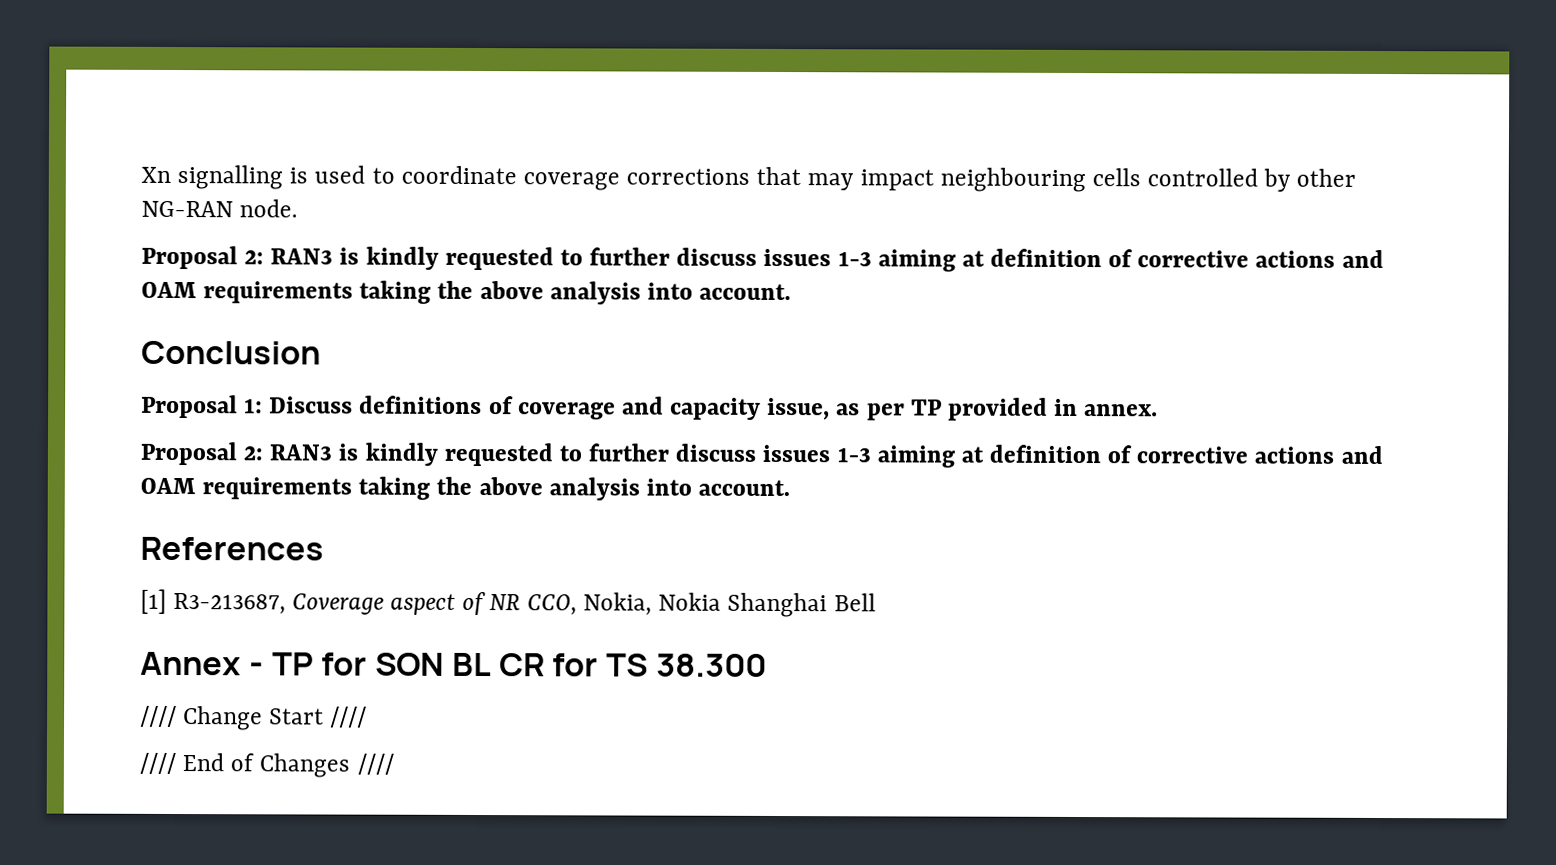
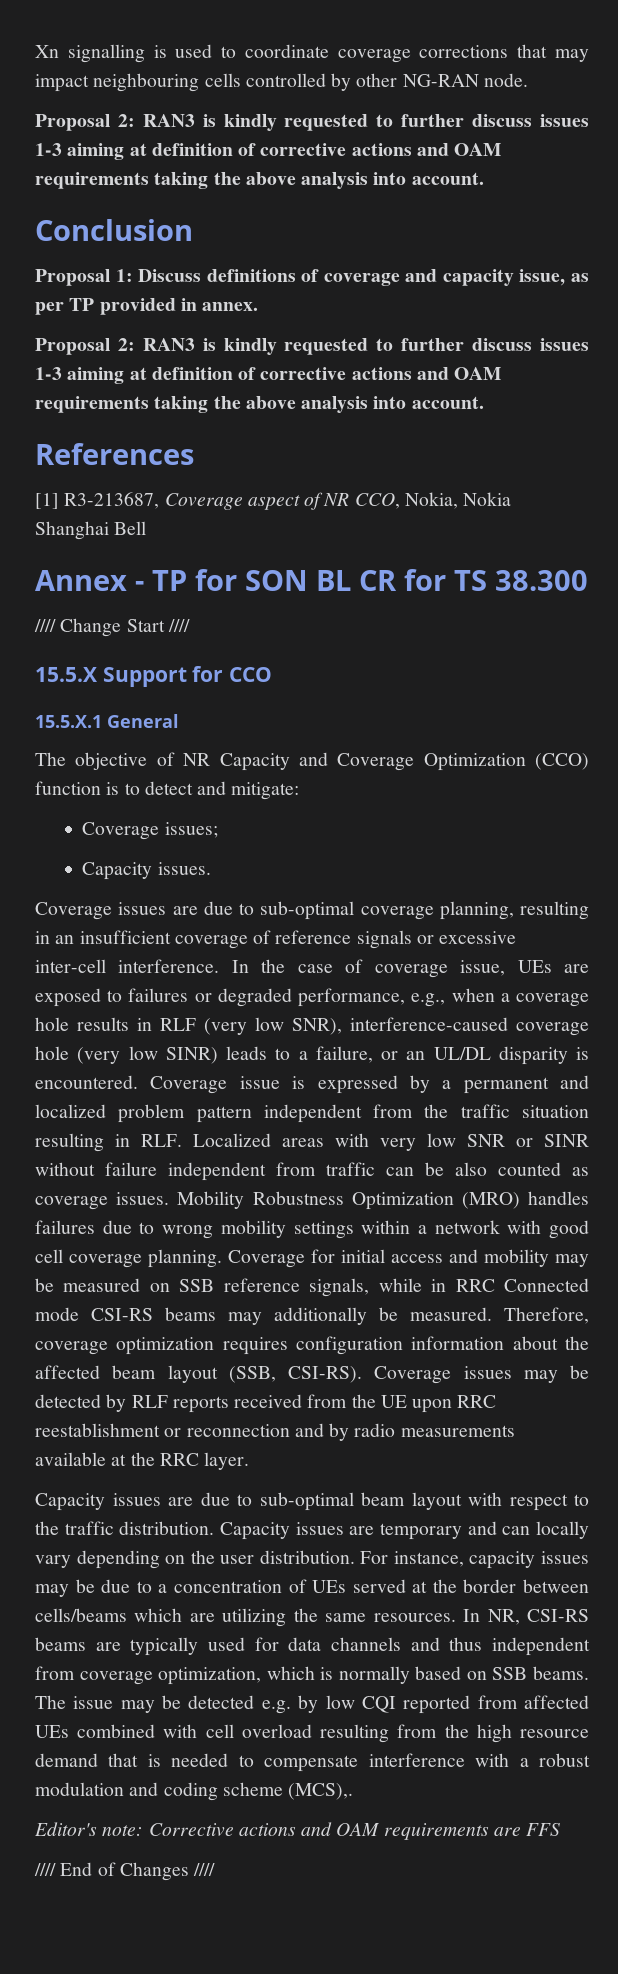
+ 15.5.X Support for CCO
+ 15.5.X.1 General
+ The objective of NR Capacity and Coverage Optimization (CCO) function is to detect and mitigate:
+ Coverage issues;
+ Capacity issues.
+ Coverage issues are due to sub-optimal coverage planning, resulting in an insufficient coverage of reference signals or excessive inter-cell interference. In the case of coverage issue, UEs are exposed to failures or degraded performance, e.g., when a coverage hole results in RLF (very low SNR), interference-caused coverage hole (very low SINR) leads to a failure, or an UL/DL disparity is encountered. Coverage issue is expressed by a permanent and localized problem pattern independent from the traffic situation resulting in RLF. Localized areas with very low SNR or SINR without failure independent from traffic can be also counted as coverage issues. Mobility Robustness Optimization (MRO) handles failures due to wrong mobility settings within a network with good cell coverage planning. Coverage for initial access and mobility may be measured on SSB reference signals, while in RRC Connected mode CSI-RS beams may additionally be measured. Therefore, coverage optimization requires configuration information about the affected beam layout (SSB, CSI-RS). Coverage issues may be detected by RLF reports received from the UE upon RRC reestablishment or reconnection and by radio measurements available at the RRC layer.
+ Capacity issues are due to sub-optimal beam layout with respect to the traffic distribution. Capacity issues are temporary and can locally vary depending on the user distribution. For instance, capacity issues may be due to a concentration of UEs served at the border between cells/beams which are utilizing the same resources. In NR, CSI-RS beams are typically used for data channels and thus independent from coverage optimization, which is normally based on SSB beams. The issue may be detected e.g. by low CQI reported from affected UEs combined with cell overload resulting from the high resource demand that is needed to compensate interference with a robust modulation and coding scheme (MCS),.
+ Editor's note: Corrective actions and OAM requirements are FFS

